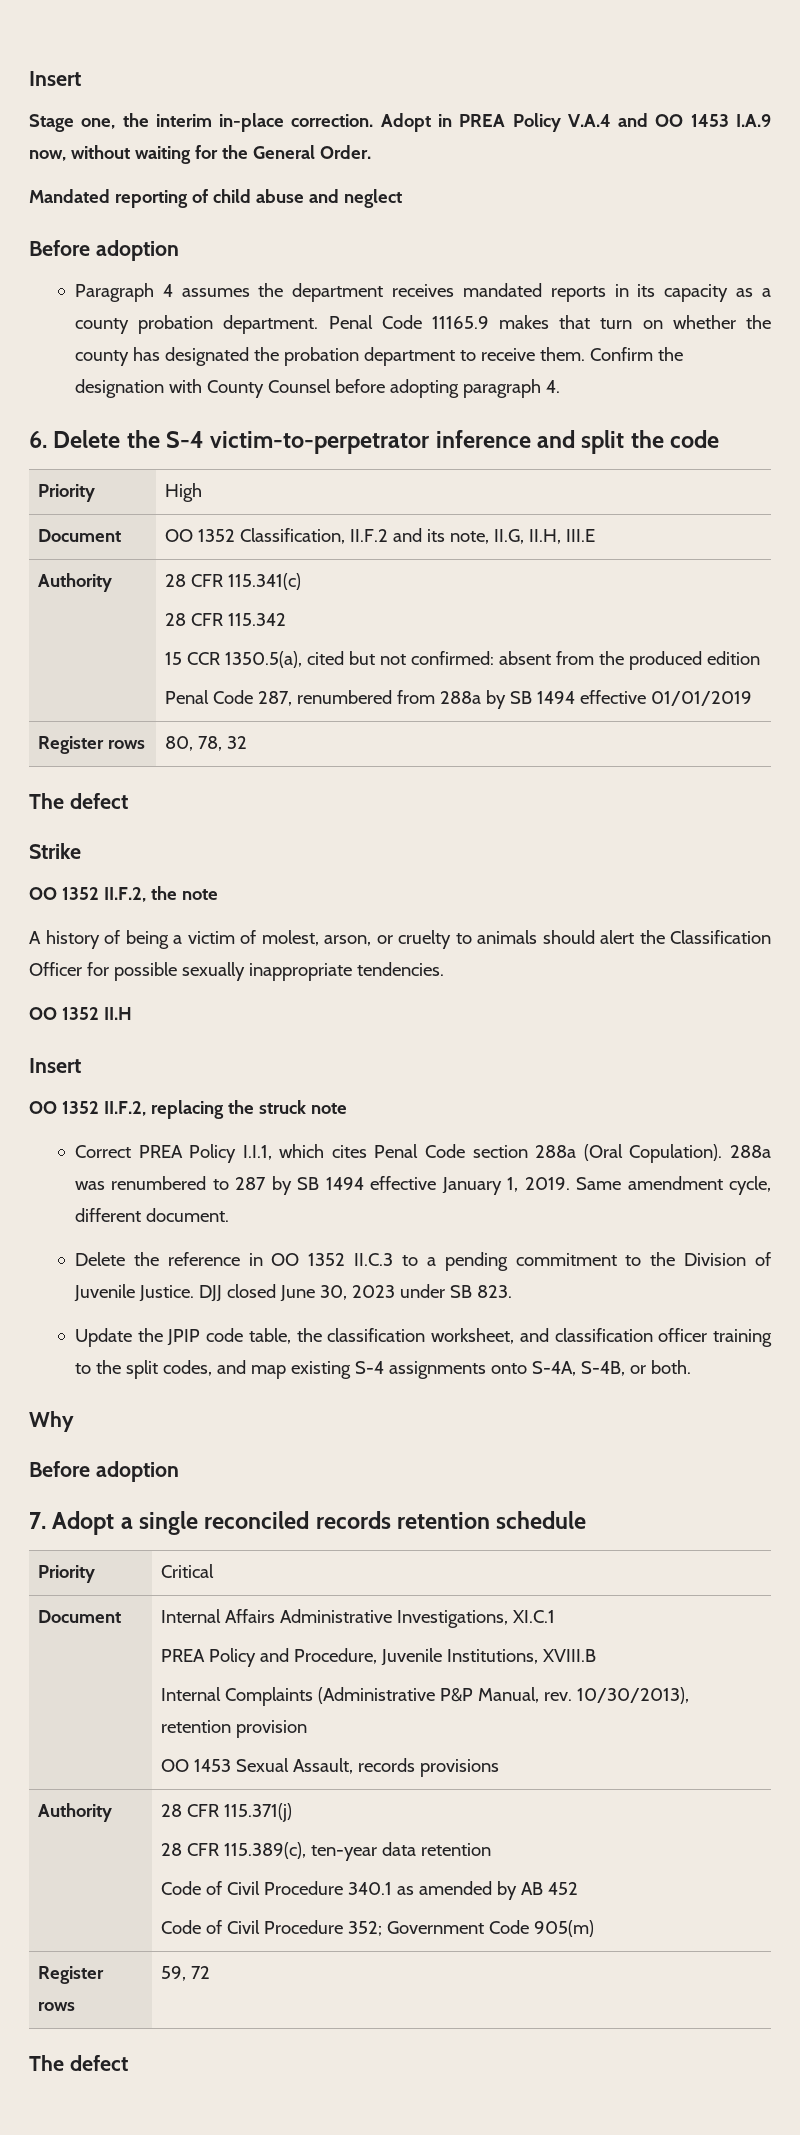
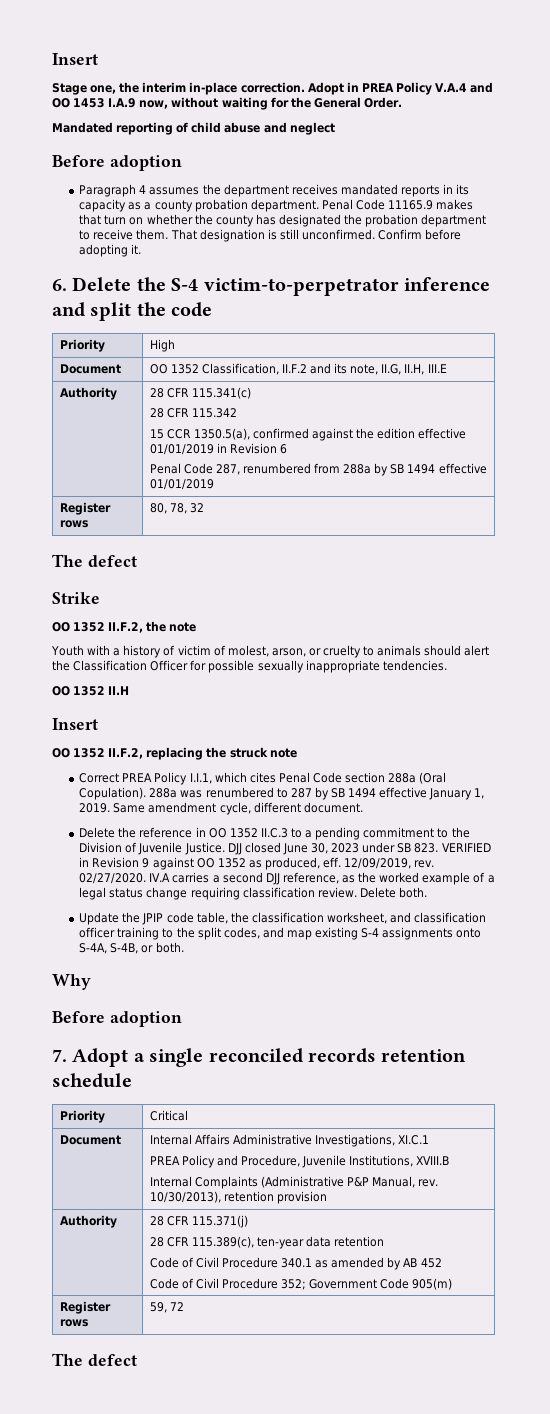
- Confirm the designation with County Counsel before adopting paragraph 4.
+ That designation is still unconfirmed. Confirm before adopting it.
  Authority | 28 CFR 115.341(c)
  28 CFR 115.342
- 15 CCR 1350.5(a), cited but not confirmed: absent from the produced edition
+ 15 CCR 1350.5(a), confirmed against the edition effective 01/01/2019 in Revision 6
- A history of being a victim of molest, arson, or cruelty to animals should alert the Classification Officer for possible sexually inappropriate tendencies.
+ Youth with a history of victim of molest, arson, or cruelty to animals should alert the Classification Officer for possible sexually inappropriate tendencies.
- DJJ closed June 30, 2023 under SB 823.
+ DJJ closed June 30, 2023 under SB 823. VERIFIED in Revision 9 against OO 1352 as produced, eff. 12/09/2019, rev. 02/27/2020. IV.A carries a second DJJ reference, as the worked example of a legal status change requiring classification review. Delete both.
  Document | Internal Affairs Administrative Investigations, XI.C.1
  PREA Policy and Procedure, Juvenile Institutions, XVIII.B
  Internal Complaints (Administrative P&P Manual, rev. 10/30/2013), retention provision
- OO 1453 Sexual Assault, records provisions

